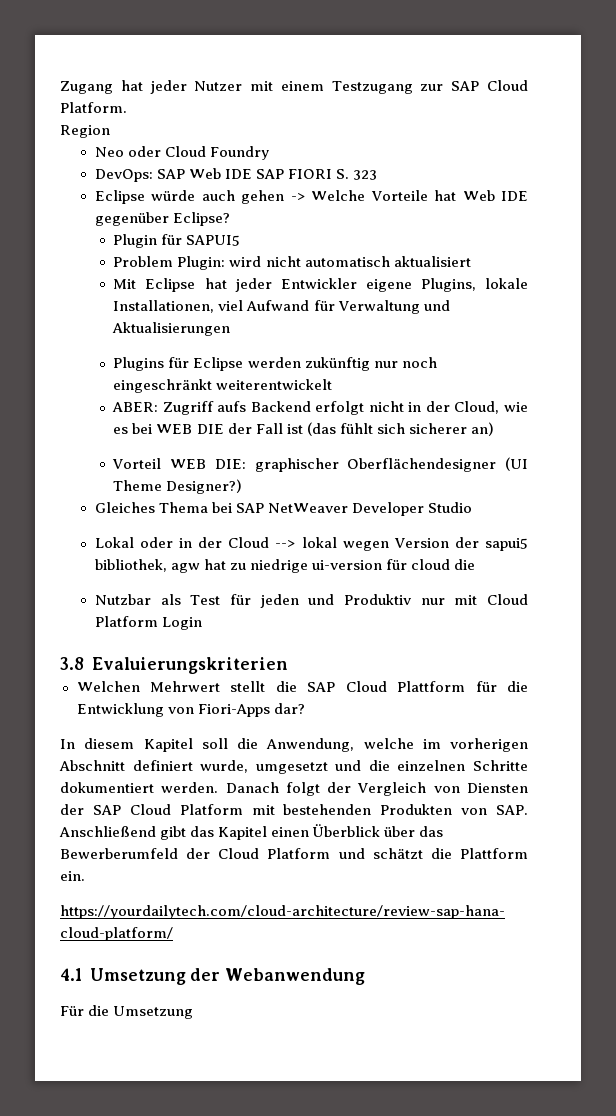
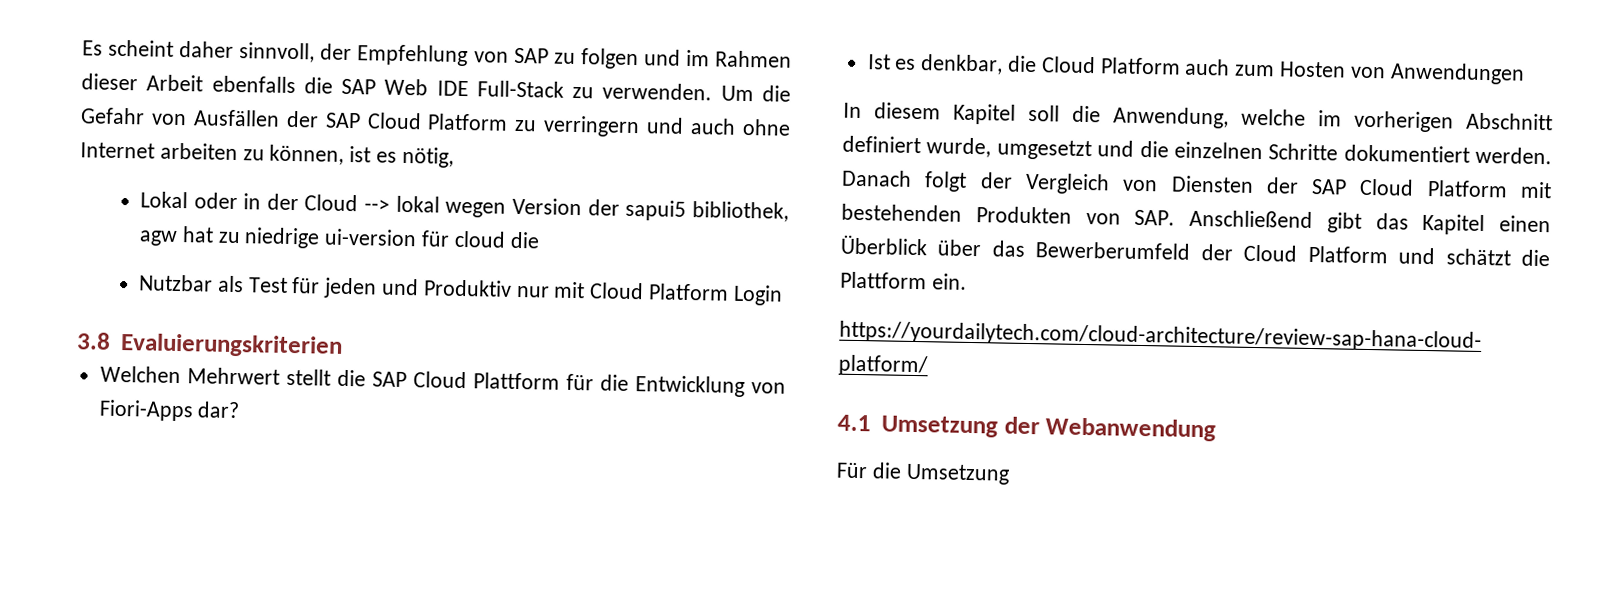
- Zugang hat jeder Nutzer mit einem Testzugang zur SAP Cloud Platform.
- Region
- Neo oder Cloud Foundry
- DevOps: SAP Web IDE SAP FIORI S. 323
- Eclipse würde auch gehen -> Welche Vorteile hat Web IDE gegenüber Eclipse?
- Plugin für SAPUI5
- Problem Plugin: wird nicht automatisch aktualisiert
- Mit Eclipse hat jeder Entwickler eigene Plugins, lokale Installationen, viel Aufwand für Verwaltung und Aktualisierungen
- Plugins für Eclipse werden zukünftig nur noch eingeschränkt weiterentwickelt
- ABER: Zugriff aufs Backend erfolgt nicht in der Cloud, wie es bei WEB DIE der Fall ist (das fühlt sich sicherer an)
- Vorteil WEB DIE: graphischer Oberflächendesigner (UI Theme Designer?)
- Gleiches Thema bei SAP NetWeaver Developer Studio
+ Es scheint daher sinnvoll, der Empfehlung von SAP zu folgen und im Rahmen dieser Arbeit ebenfalls die SAP Web IDE Full-Stack zu verwenden. Um die Gefahr von Ausfällen der SAP Cloud Platform zu verringern und auch ohne Internet arbeiten zu können, ist es nötig,
+ Ist es denkbar, die Cloud Platform auch zum Hosten von Anwendungen

